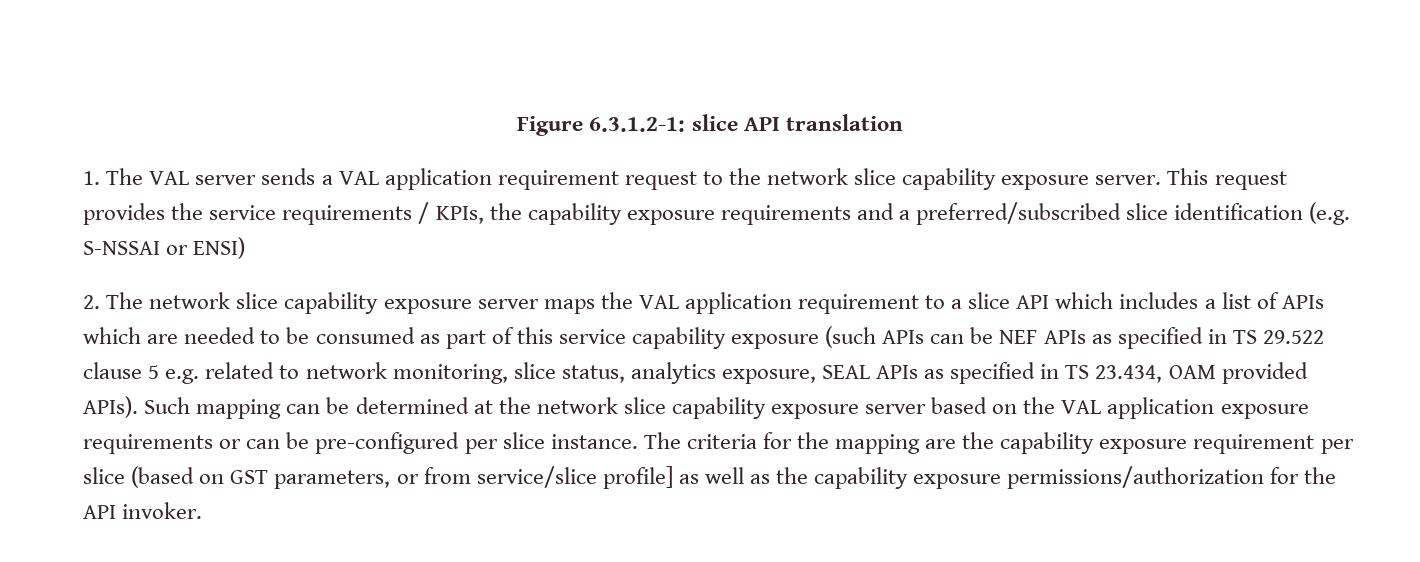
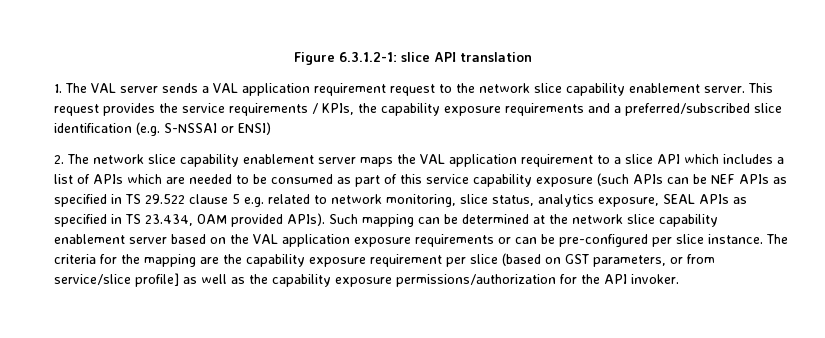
- 1. The VAL server sends a VAL application requirement request to the network slice capability exposure server.
+ 1. The VAL server sends a VAL application requirement request to the network slice capability enablement server.
- 2. The network slice capability exposure server maps the VAL application requirement to a slice API which includes a list of APIs which are needed to be consumed as part of this service capability exposure (such APIs can be NEF APIs as specified in TS 29.522 clause 5 e.g. related to network monitoring, slice status, analytics exposure, SEAL APIs as specified in TS 23.434, OAM provided APIs).
+ 2. The network slice capability enablement server maps the VAL application requirement to a slice API which includes a list of APIs which are needed to be consumed as part of this service capability exposure (such APIs can be NEF APIs as specified in TS 29.522 clause 5 e.g. related to network monitoring, slice status, analytics exposure, SEAL APIs as specified in TS 23.434, OAM provided APIs).
- Such mapping can be determined at the network slice capability exposure server based on the VAL application exposure requirements or can be pre-configured per slice instance.
+ Such mapping can be determined at the network slice capability enablement server based on the VAL application exposure requirements or can be pre-configured per slice instance.

